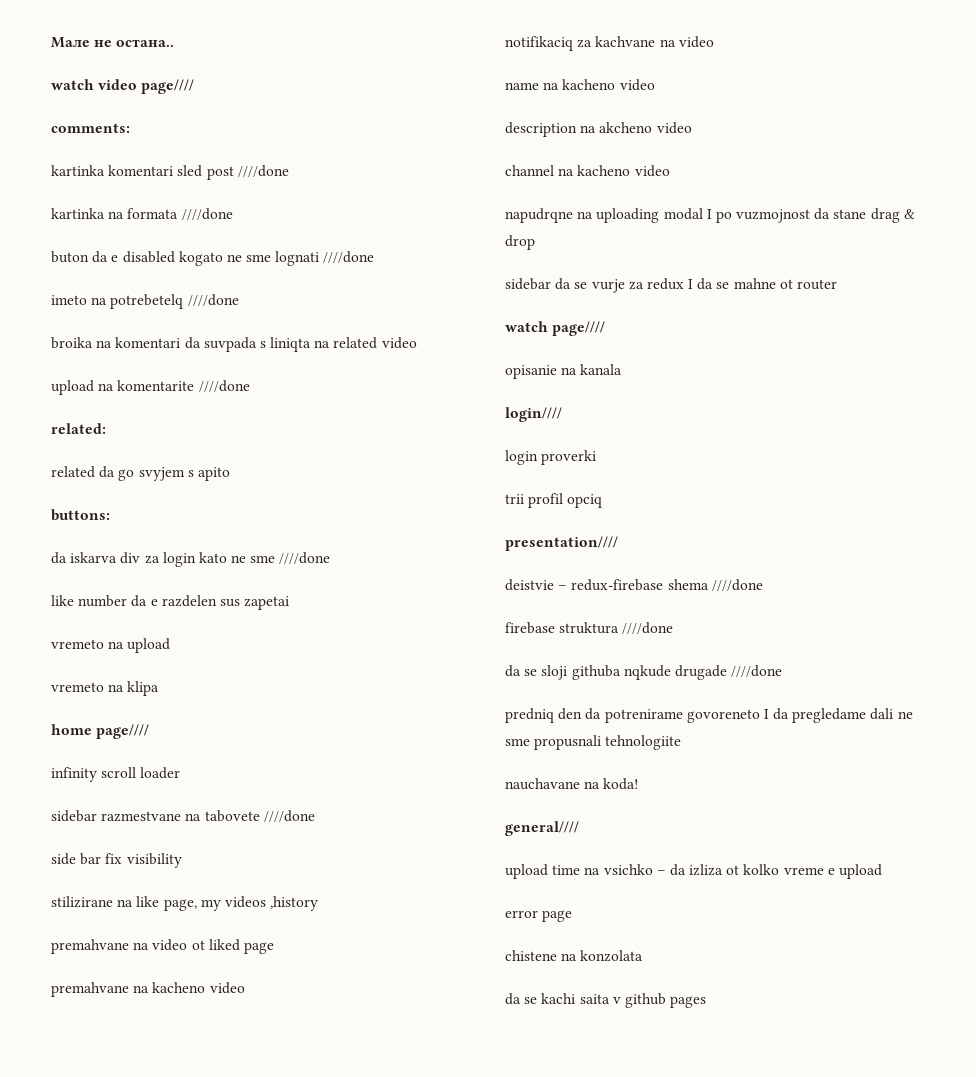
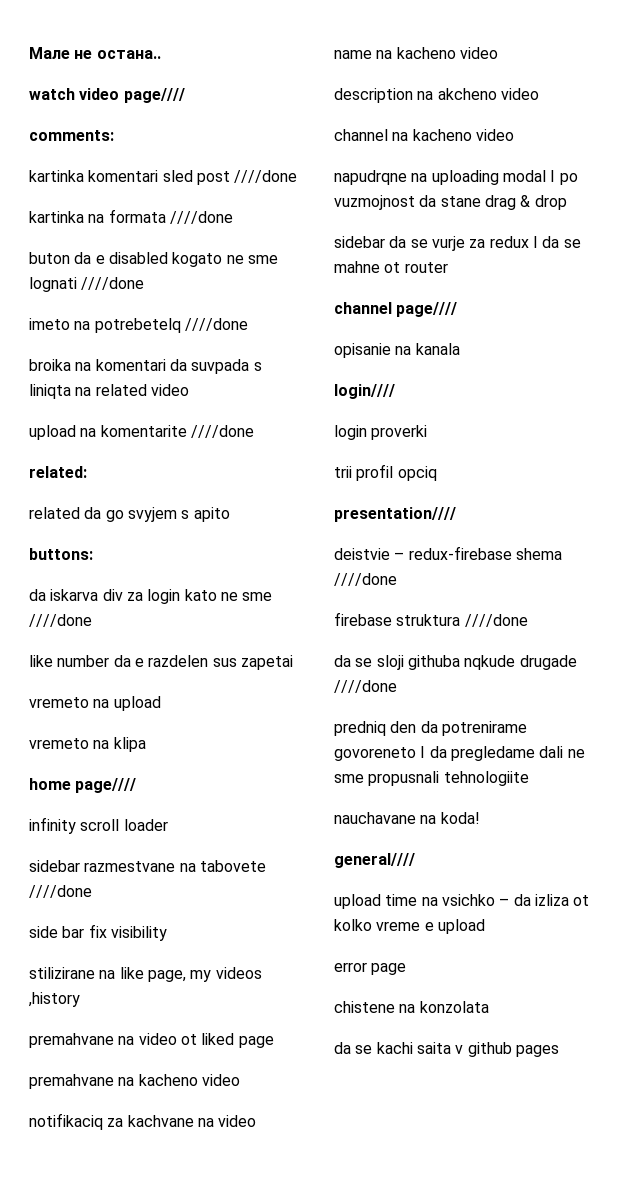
- watch page////
+ channel page////

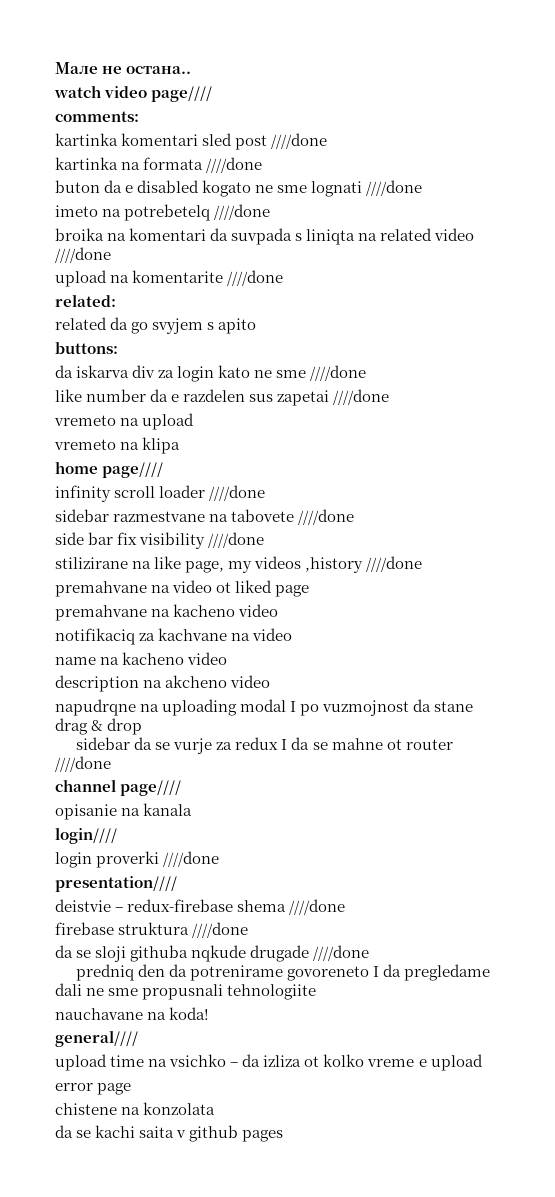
- broika na komentari da suvpada s liniqta na related video
+ broika na komentari da suvpada s liniqta na related video ////done
- like number da e razdelen sus zapetai
+ like number da e razdelen sus zapetai ////done
- infinity scroll loader
+ infinity scroll loader ////done
- side bar fix visibility
+ side bar fix visibility ////done
- stilizirane na like page, my videos ,history
+ stilizirane na like page, my videos ,history ////done
- channel na kacheno video
- sidebar da se vurje za redux I da se mahne ot router
+ sidebar da se vurje za redux I da se mahne ot router ////done
- login proverki
- trii profil opciq
+ login proverki ////done

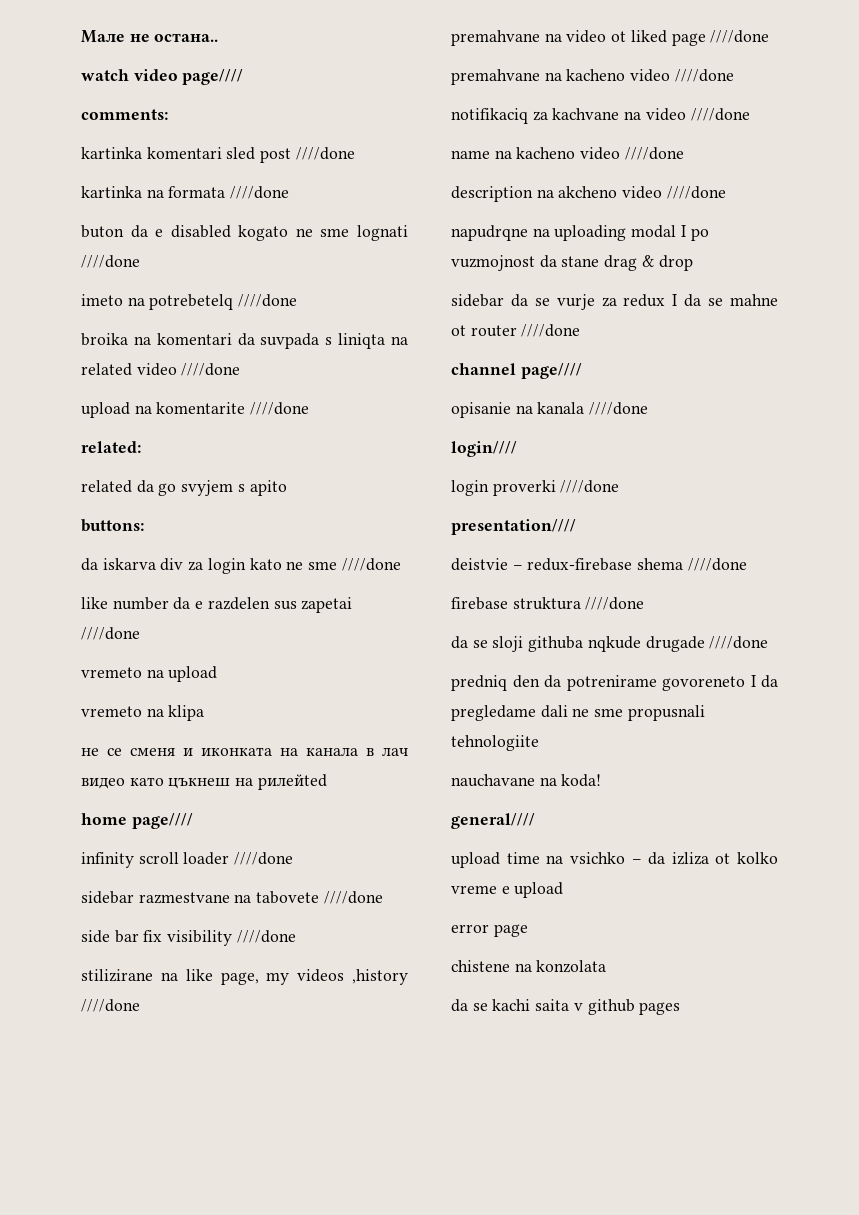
+ не се сменя и иконката на канала в лач видео като цъкнеш на рилейted
- premahvane na video ot liked page
+ premahvane na video ot liked page ////done
- premahvane na kacheno video
+ premahvane na kacheno video ////done
- notifikaciq za kachvane na video
+ notifikaciq za kachvane na video ////done
- name na kacheno video
+ name na kacheno video ////done
- description na akcheno video
+ description na akcheno video ////done
- opisanie na kanala
+ opisanie na kanala ////done

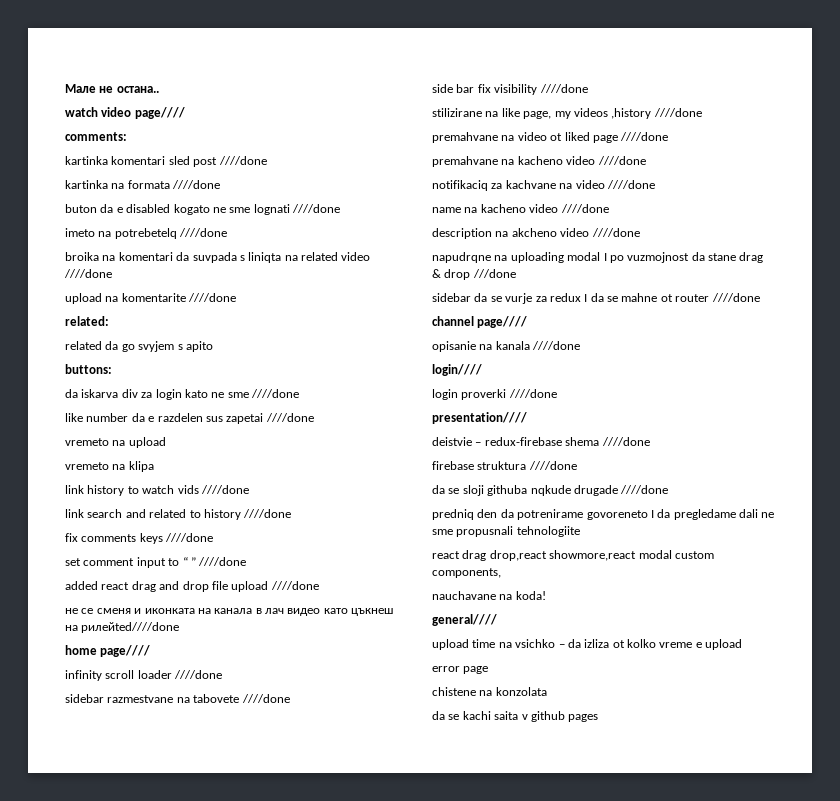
+ link history to watch vids ////done
+ link search and related to history ////done
+ fix comments keys ////done
+ set comment input to “ ” ////done
+ added react drag and drop file upload ////done
- не се сменя и иконката на канала в лач видео като цъкнеш на рилейted
+ не се сменя и иконката на канала в лач видео като цъкнеш на рилейted////done
- napudrqne na uploading modal I po vuzmojnost da stane drag & drop
+ napudrqne na uploading modal I po vuzmojnost da stane drag & drop ///done
+ react drag drop,react showmore,react modal custom components,

